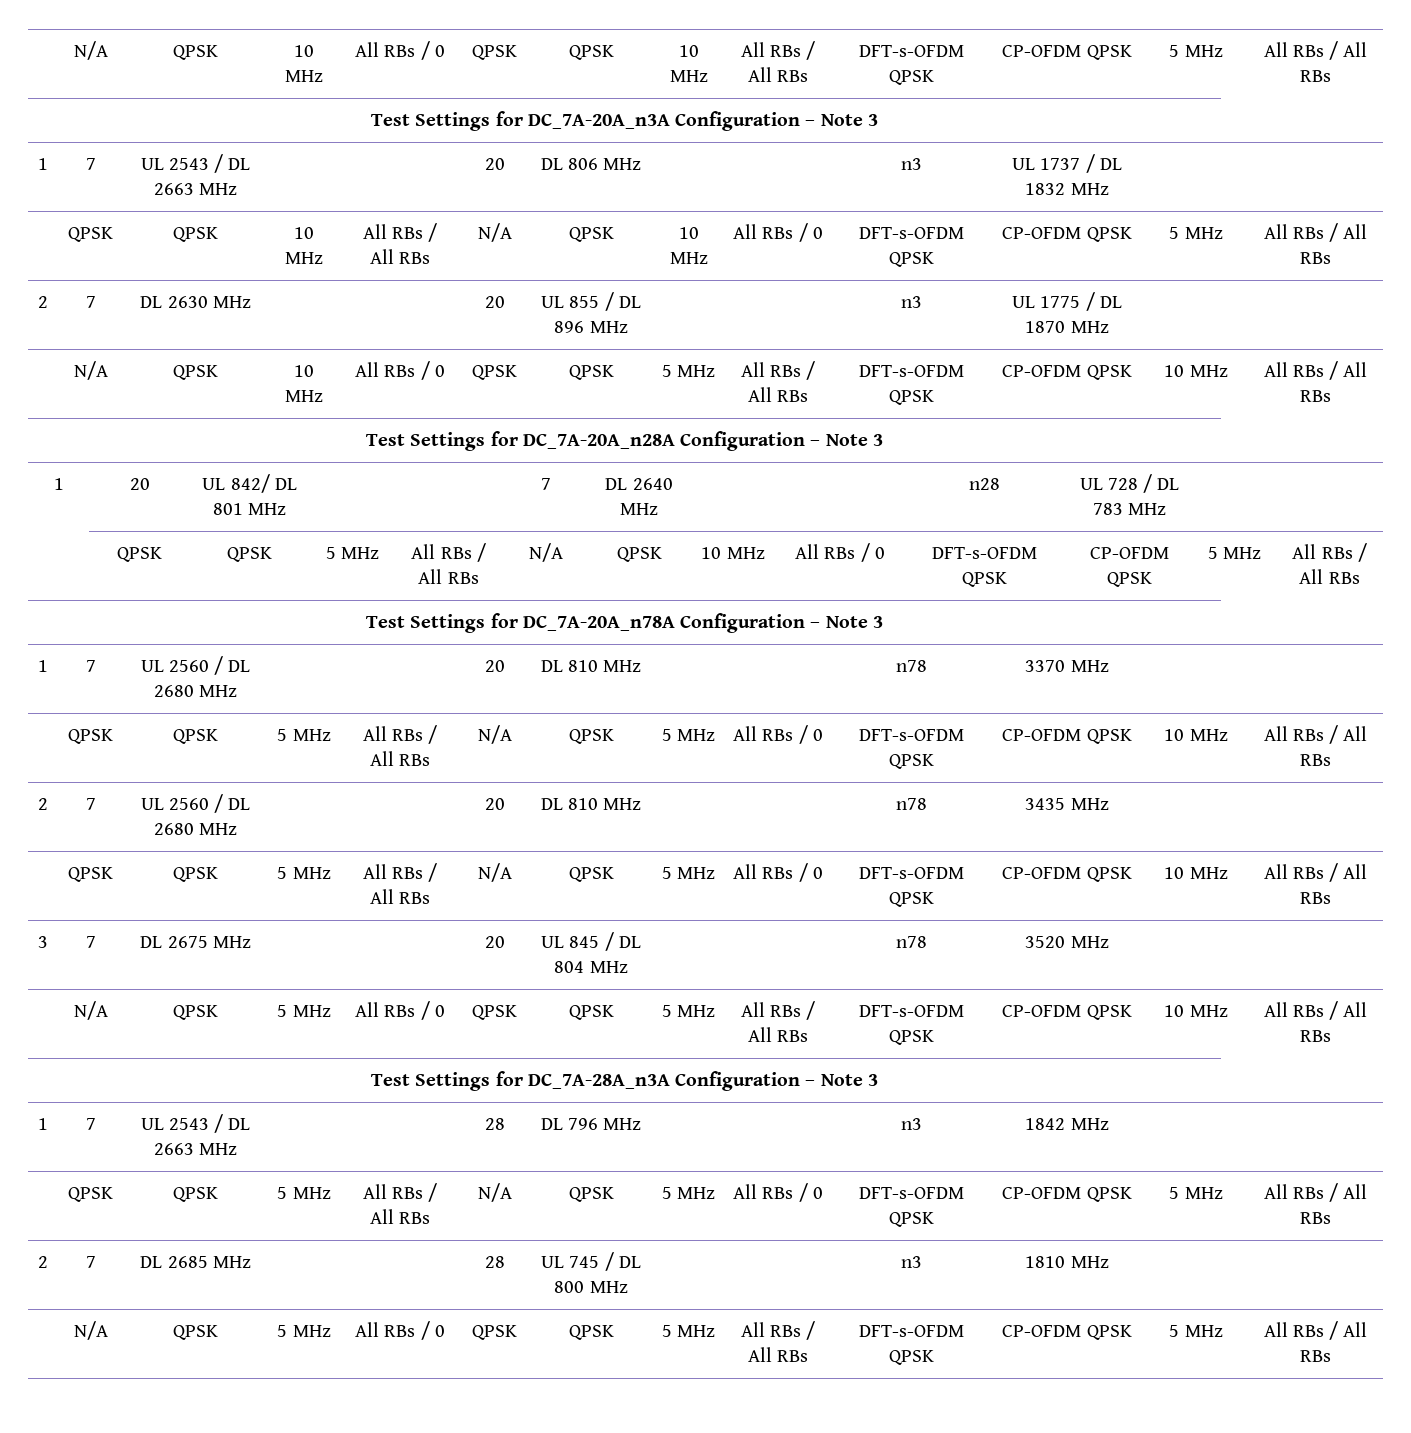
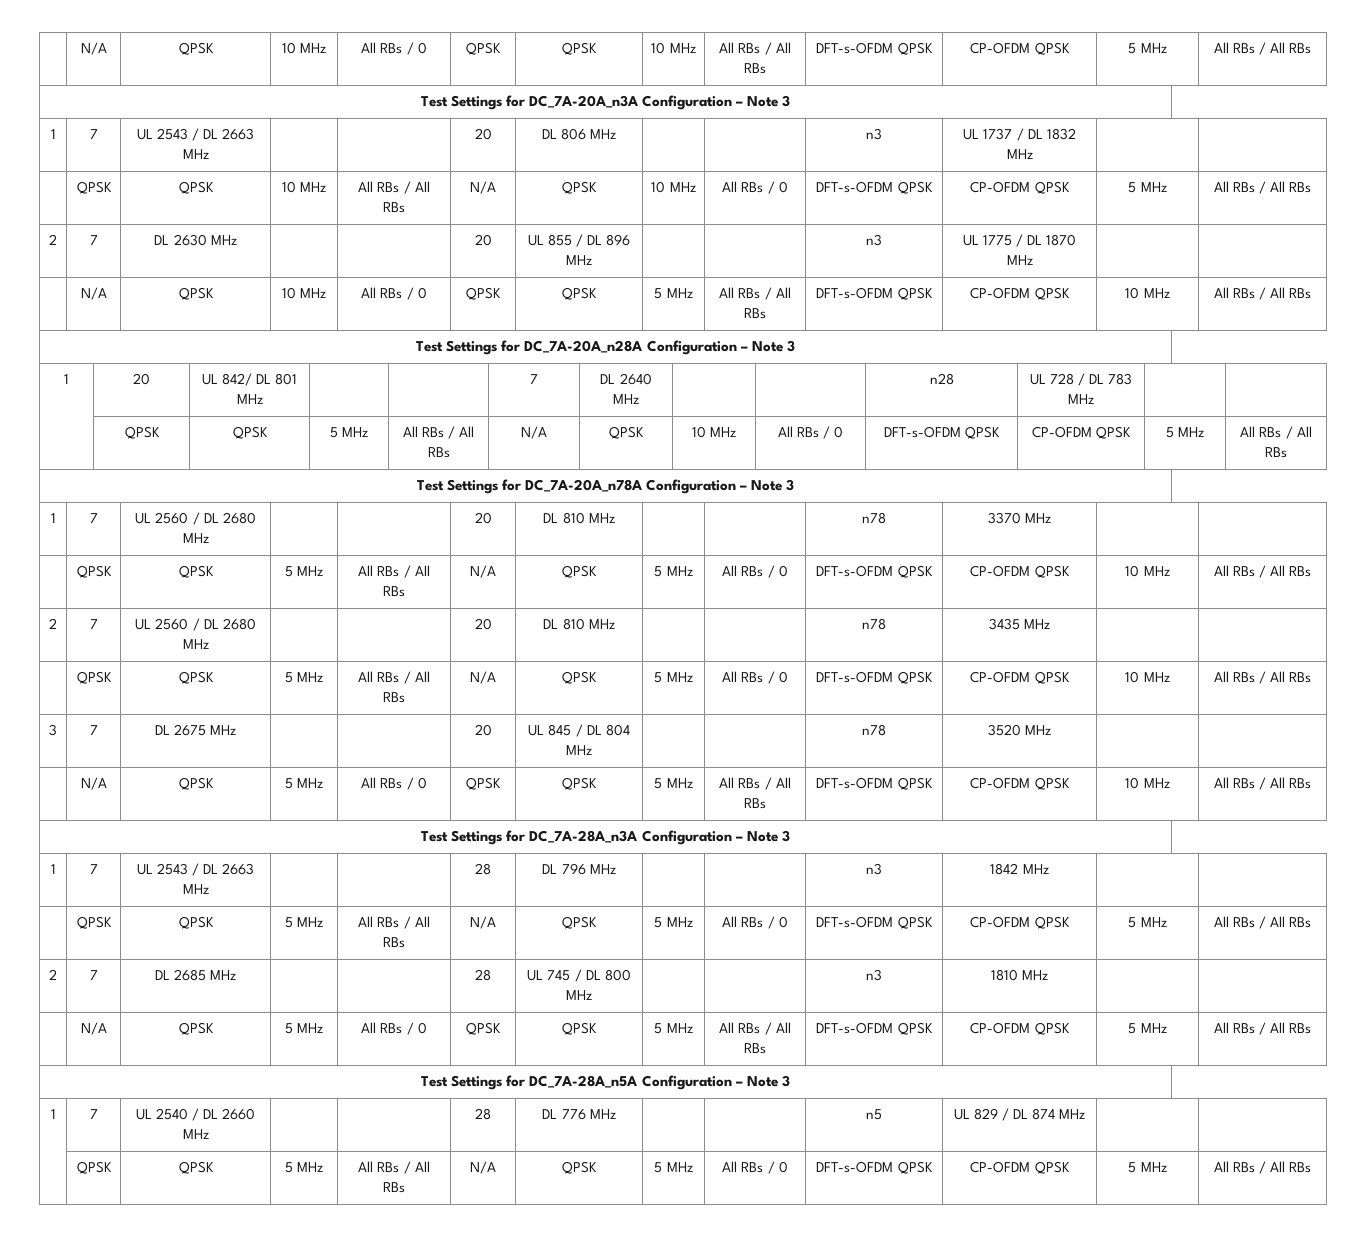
+ Test Settings for DC_7A-28A_n5A Configuration – Note 3
+ 1 | 7 | UL 2540 / DL 2660 MHz | | | 28 | DL 776 MHz | | | n5 | UL 829 / DL 874 MHz | |
+ | QPSK | QPSK | 5 MHz | All RBs / All RBs | N/A | QPSK | 5 MHz | All RBs / 0 | DFT-s-OFDM QPSK | CP-OFDM QPSK | 5 MHz | All RBs / All RBs

